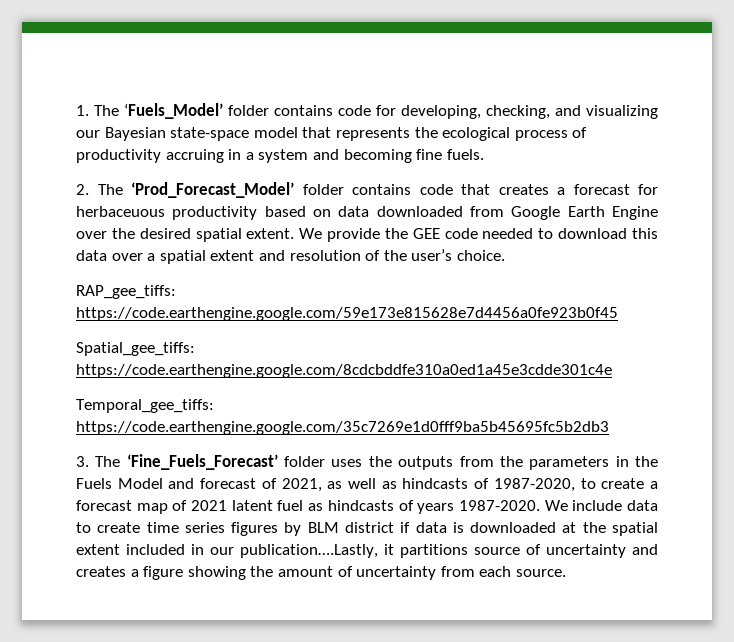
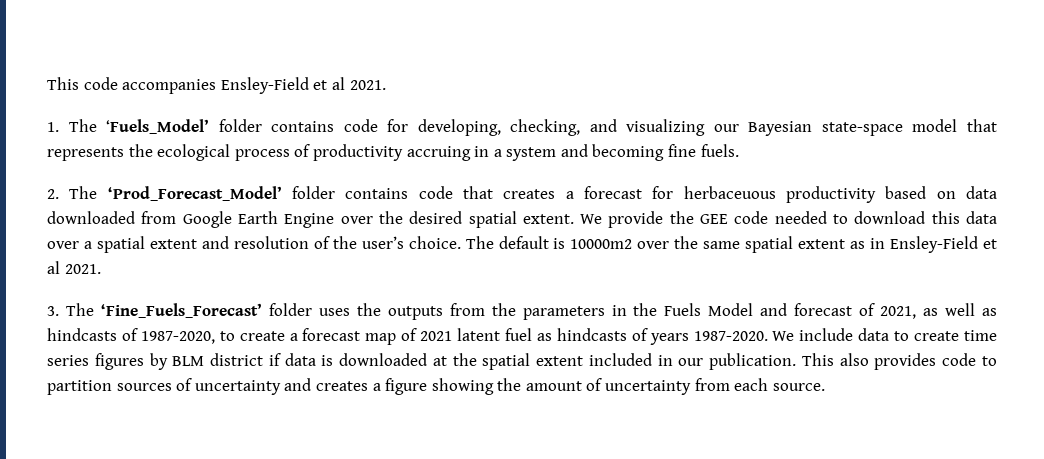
+ This code accompanies Ensley-Field et al 2021.
- We provide the GEE code needed to download this data over a spatial extent and resolution of the user’s choice.
- RAP_gee_tiffs: https://code.earthengine.google.com/59e173e815628e7d4456a0fe923b0f45
- Spatial_gee_tiffs: https://code.earthengine.google.com/8cdcbddfe310a0ed1a45e3cdde301c4e
- Temporal_gee_tiffs: https://code.earthengine.google.com/35c7269e1d0fff9ba5b45695fc5b2db3
+ We provide the GEE code needed to download this data over a spatial extent and resolution of the user’s choice. The default is 10000m2 over the same spatial extent as in Ensley-Field et al 2021.
- We include data to create time series figures by BLM district if data is downloaded at the spatial extent included in our publication….Lastly, it partitions source of uncertainty and creates a figure showing the amount of uncertainty from each source.
+ We include data to create time series figures by BLM district if data is downloaded at the spatial extent included in our publication. This also provides code to partition sources of uncertainty and creates a figure showing the amount of uncertainty from each source.

